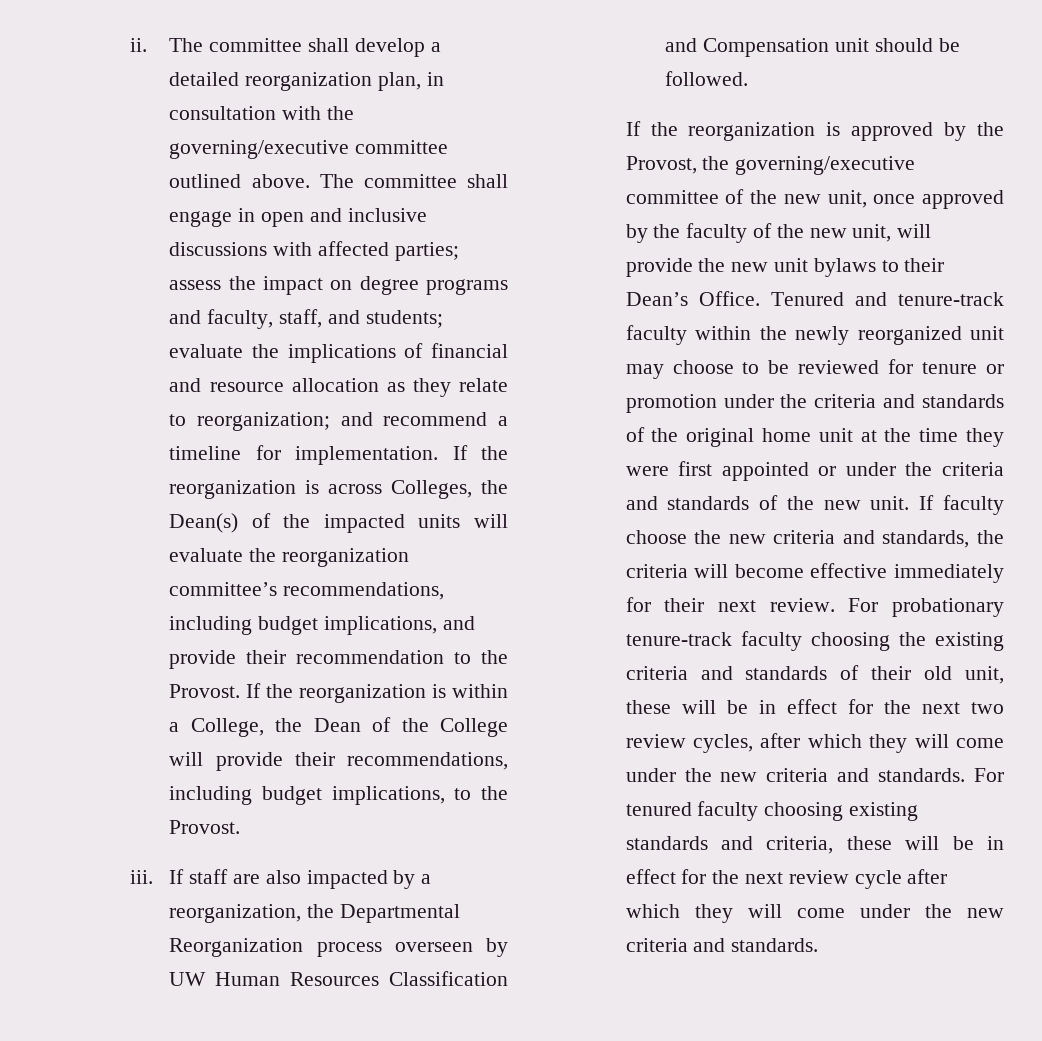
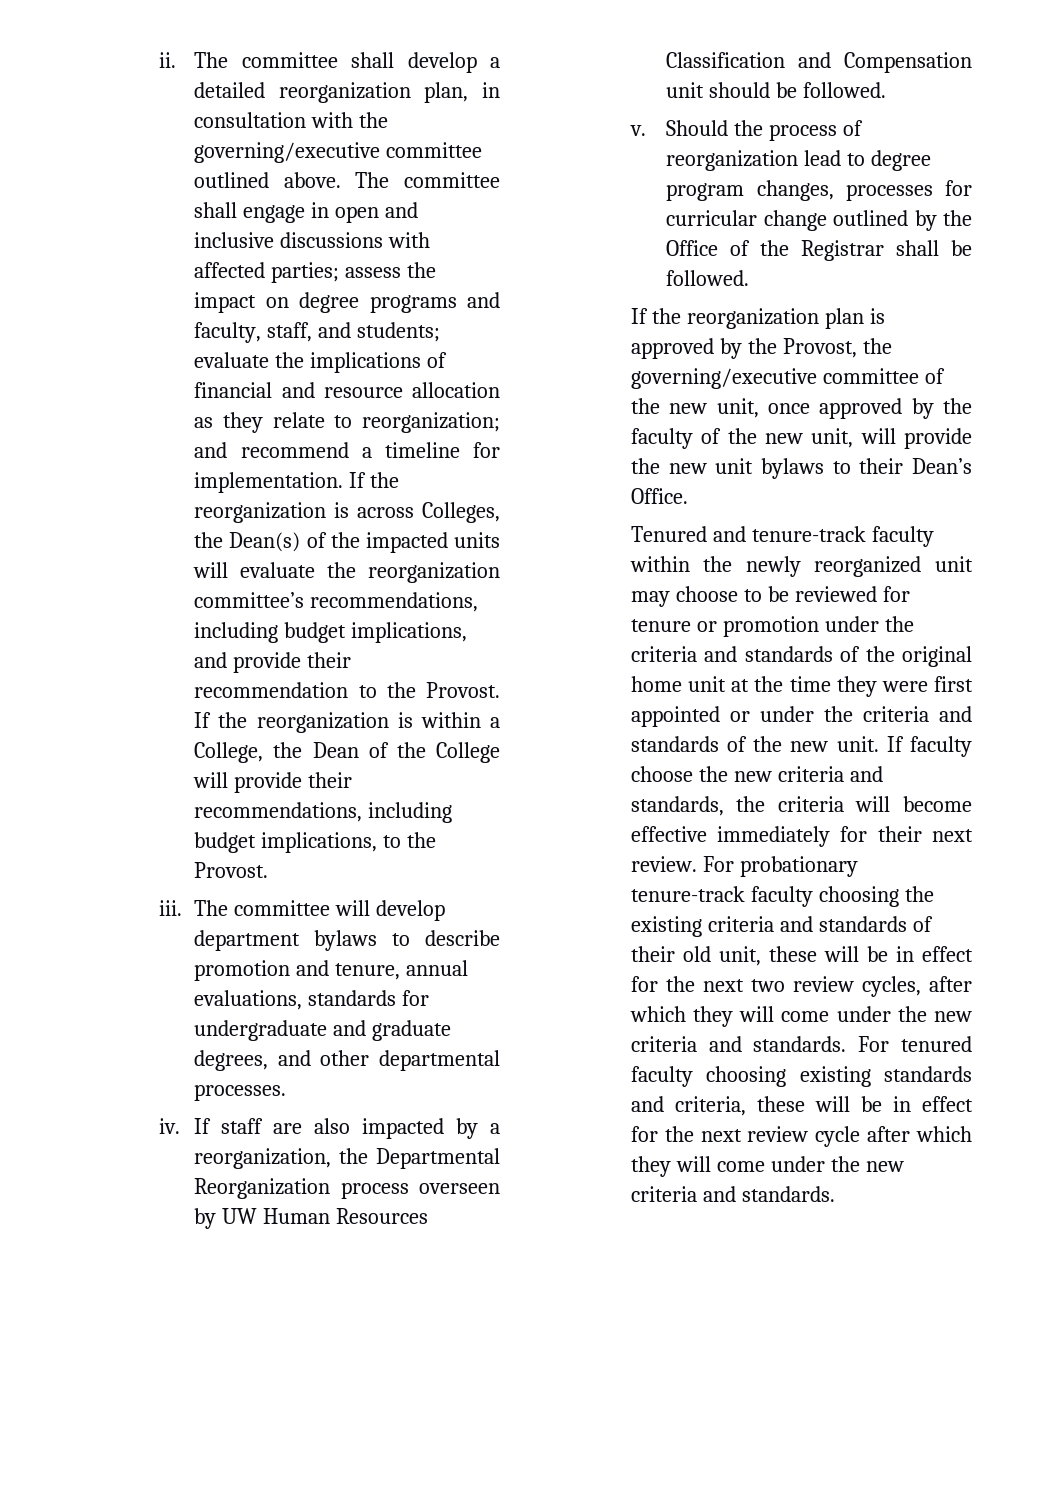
+ The committee will develop department bylaws to describe promotion and tenure, annual evaluations, standards for undergraduate and graduate degrees, and other departmental processes.
+ iv.
- If the reorganization is approved by the Provost, the governing/executive committee of the new unit, once approved by the faculty of the new unit, will provide the new unit bylaws to their Dean’s Office. Tenured and tenure-track faculty within the newly reorganized unit may choose to be reviewed for tenure or promotion under the criteria and standards of the original home unit at the time they were first appointed or under the criteria and standards of the new unit.
+ v. Should the process of reorganization lead to degree program changes, processes for curricular change outlined by the Office of the Registrar shall be followed.
+ If the reorganization plan is approved by the Provost, the governing/executive committee of the new unit, once approved by the faculty of the new unit, will provide the new unit bylaws to their Dean’s Office.
+ Tenured and tenure-track faculty within the newly reorganized unit may choose to be reviewed for tenure or promotion under the criteria and standards of the original home unit at the time they were first appointed or under the criteria and standards of the new unit.

